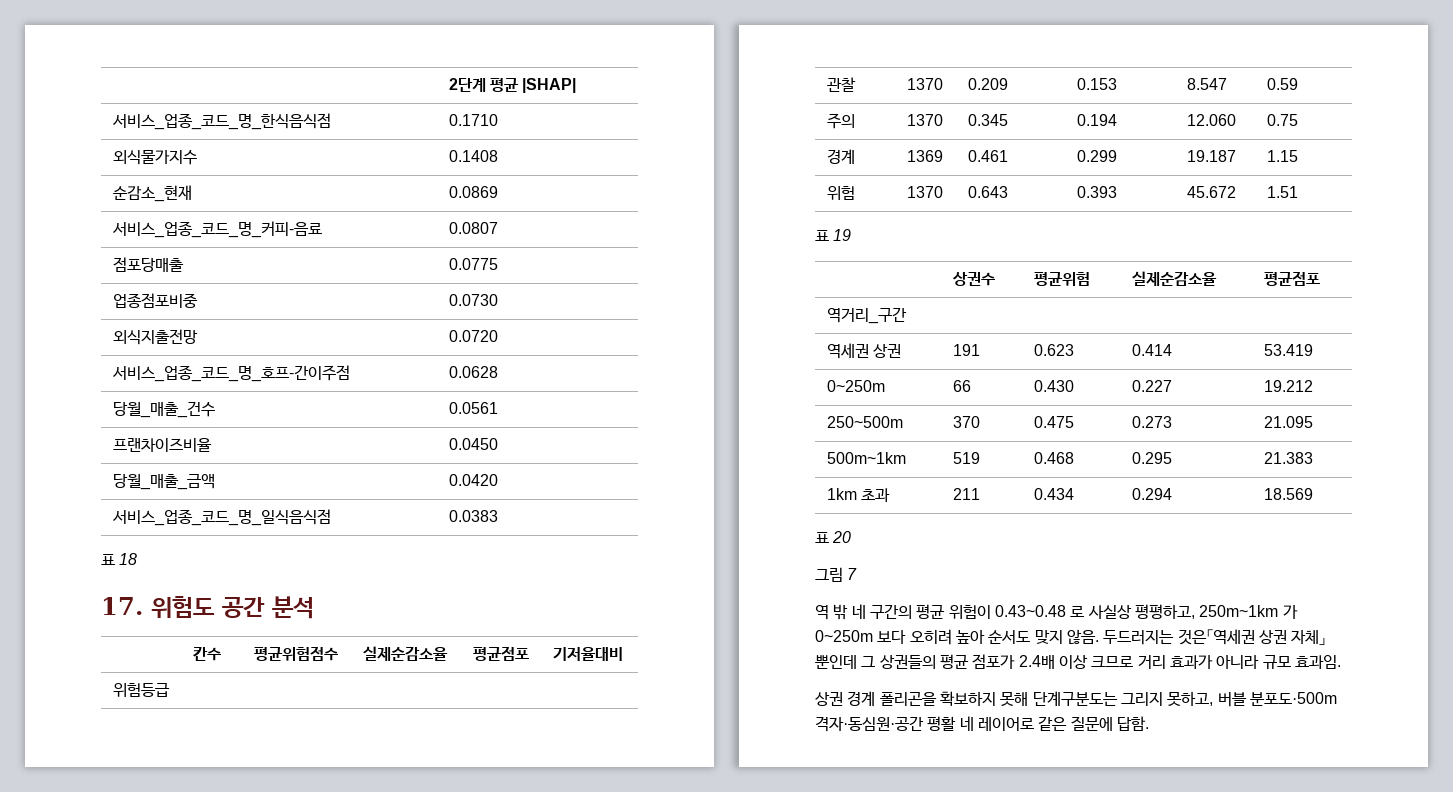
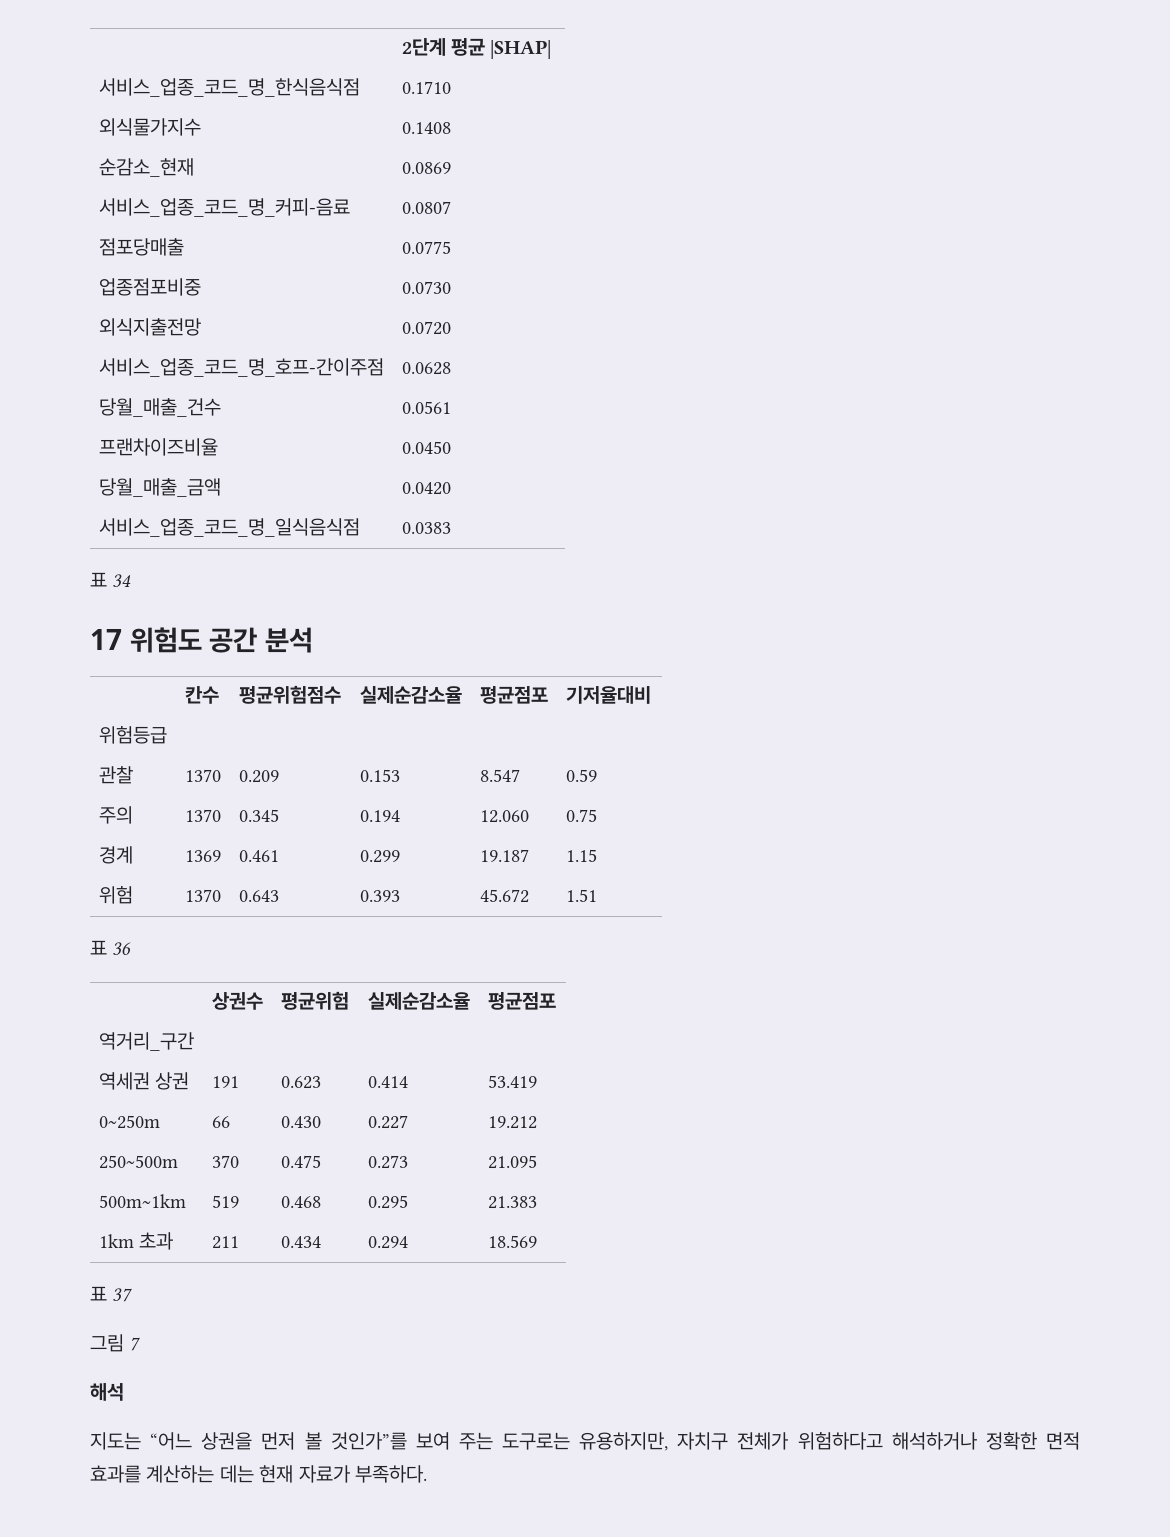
- 표 18
- 17. 위험도 공간 분석
+ 표 34
+ 17 위험도 공간 분석
- 표 19
+ 표 36
- 표 20
+ 표 37
- 역 밖 네 구간의 평균 위험이 0.43~0.48 로 사실상 평평하고, 250m~1km 가 0~250m 보다 오히려 높아 순서도 맞지 않음. 두드러지는 것은「역세권 상권 자체」뿐인데 그 상권들의 평균 점포가 2.4배 이상 크므로 거리 효과가 아니라 규모 효과임.
- 상권 경계 폴리곤을 확보하지 못해 단계구분도는 그리지 못하고, 버블 분포도·500m 격자·동심원·공간 평활 네 레이어로 같은 질문에 답함.
+ 해석
+ 지도는 “어느 상권을 먼저 볼 것인가”를 보여 주는 도구로는 유용하지만, 자치구 전체가 위험하다고 해석하거나 정확한 면적 효과를 계산하는 데는 현재 자료가 부족하다.

